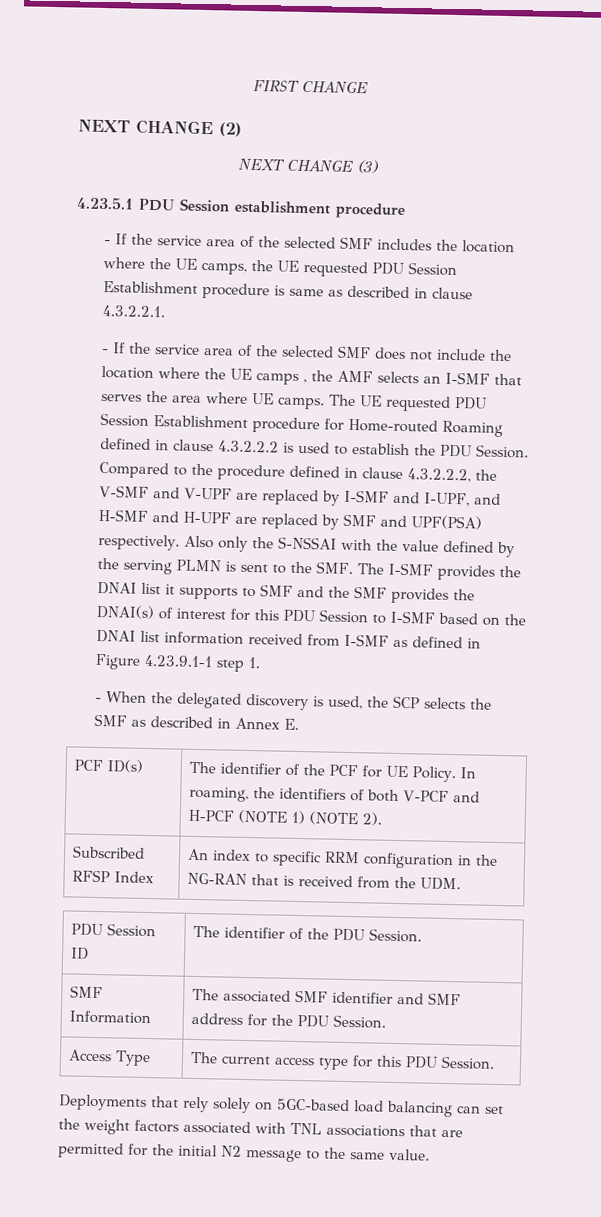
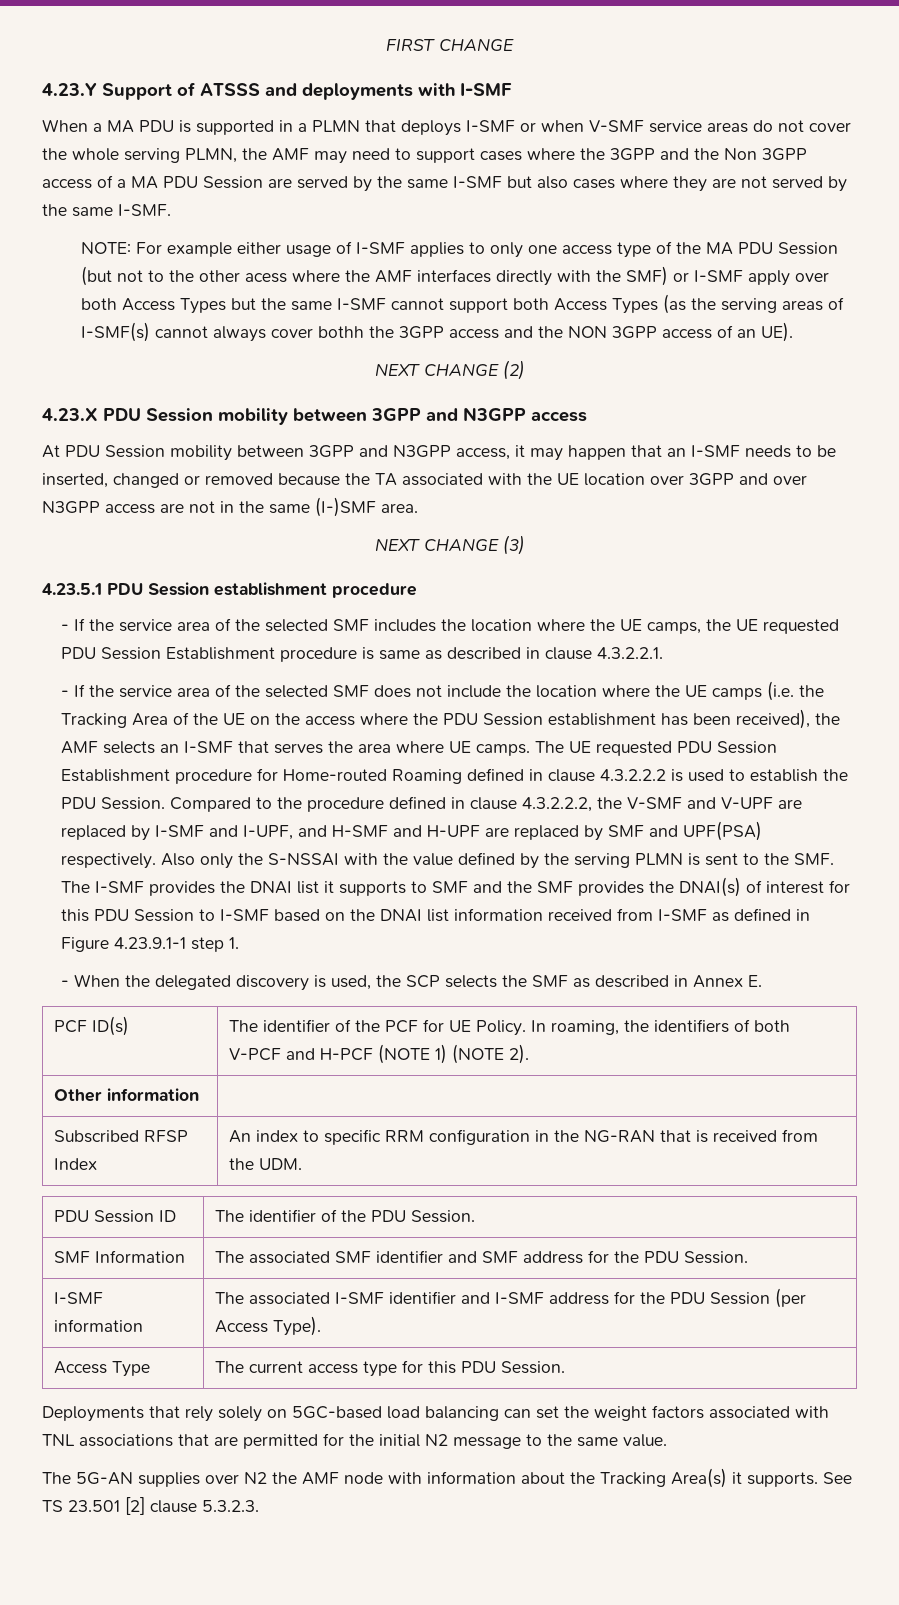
+ 4.23.Y Support of ATSSS and deployments with I-SMF
+ When a MA PDU is supported in a PLMN that deploys I-SMF or when V-SMF service areas do not cover the whole serving PLMN, the AMF may need to support cases where the 3GPP and the Non 3GPP access of a MA PDU Session are served by the same I-SMF but also cases where they are not served by the same I-SMF.
+ NOTE: For example either usage of I-SMF applies to only one access type of the MA PDU Session (but not to the other acess where the AMF interfaces directly with the SMF) or I-SMF apply over both Access Types but the same I-SMF cannot support both Access Types (as the serving areas of I-SMF(s) cannot always cover bothh the 3GPP access and the NON 3GPP access of an UE).
  NEXT CHANGE (2)
+ 4.23.X PDU Session mobility between 3GPP and N3GPP access
+ At PDU Session mobility between 3GPP and N3GPP access, it may happen that an I-SMF needs to be inserted, changed or removed because the TA associated with the UE location over 3GPP and over N3GPP access are not in the same (I-)SMF area.
- - If the service area of the selected SMF does not include the location where the UE camps , the AMF selects an I-SMF that serves the area where UE camps.
+ - If the service area of the selected SMF does not include the location where the UE camps (i.e. the Tracking Area of the UE on the access where the PDU Session establishment has been received), the AMF selects an I-SMF that serves the area where UE camps.
+ Other information |
+ I-SMF information | The associated I-SMF identifier and I-SMF address for the PDU Session (per Access Type).
+ The 5G-AN supplies over N2 the AMF node with information about the Tracking Area(s) it supports. See TS 23.501 [2] clause 5.3.2.3.

